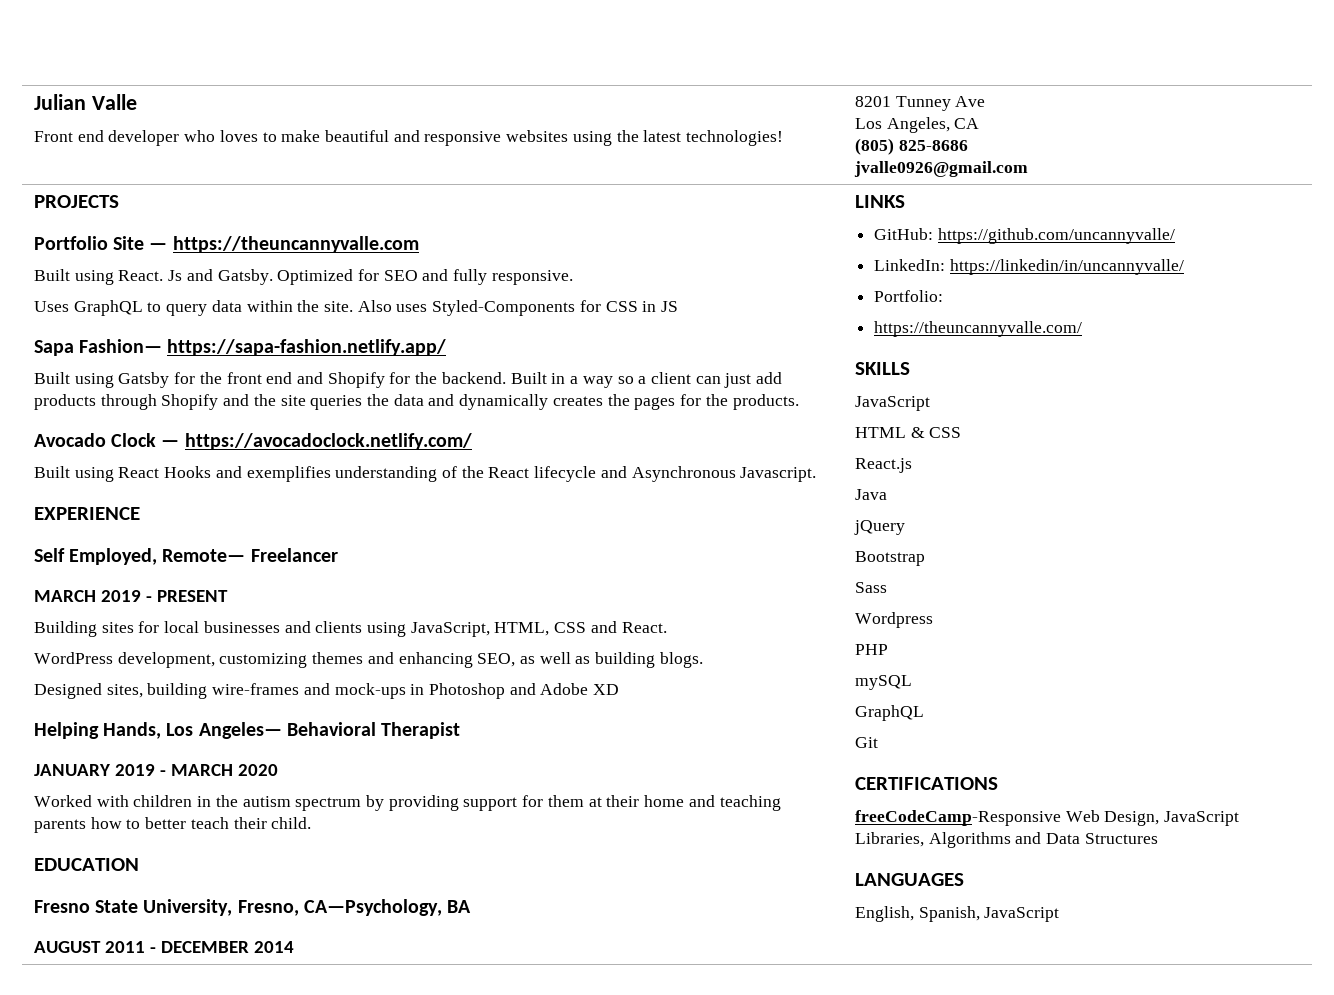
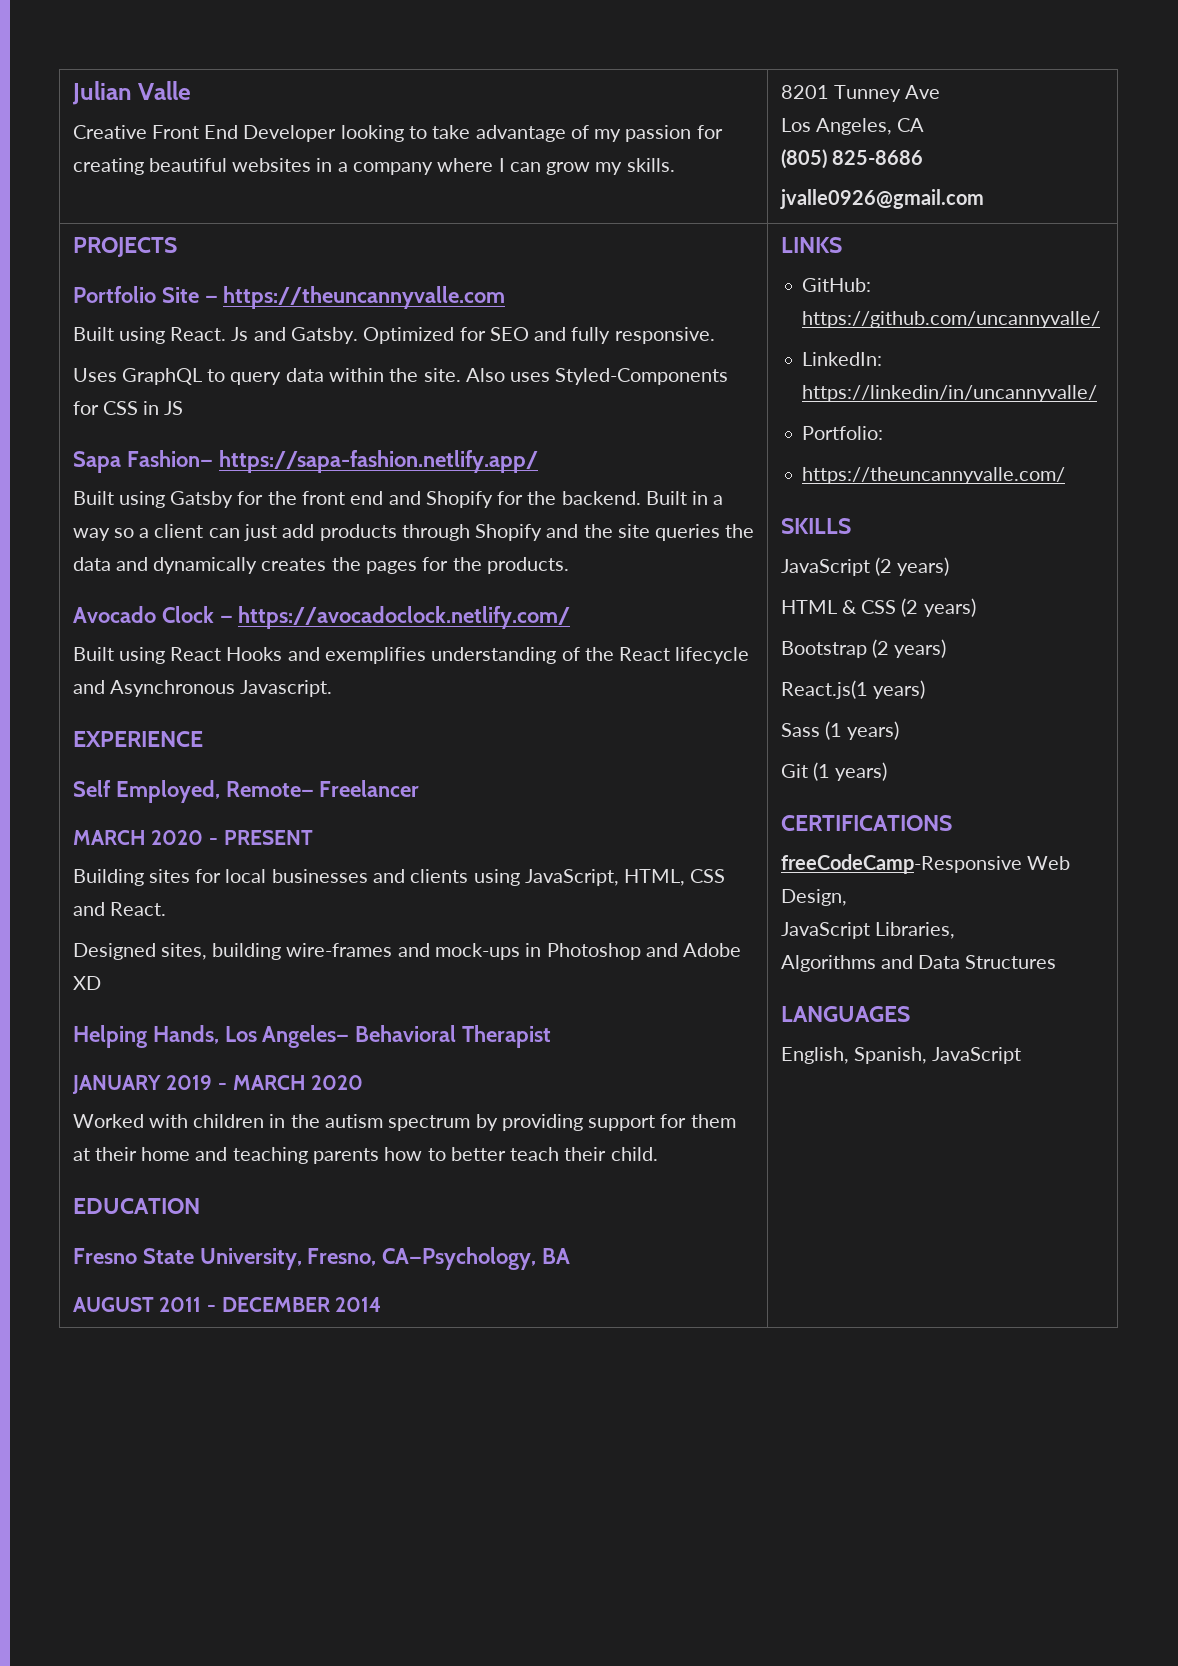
  Julian Valle
- Front end developer who loves to make beautiful and responsive websites using the latest technologies! | 8201 Tunney Ave
+ Creative Front End Developer looking to take advantage of my passion for creating beautiful websites in a company where I can grow my skills. | 8201 Tunney Ave
- MARCH 2019 - PRESENT
+ MARCH 2020 - PRESENT
- WordPress development, customizing themes and enhancing SEO, as well as building blogs.
  SKILLS
- JavaScript
+ JavaScript (2 years)
- HTML & CSS
- React.js
- Java
- jQuery
- Bootstrap
- Sass
- Wordpress
- PHP
- mySQL
- GraphQL
+ HTML & CSS (2 years)
+ Bootstrap (2 years)
+ React.js(1 years)
+ Sass (1 years)
- Git
+ Git (1 years)
- freeCodeCamp-Responsive Web Design, JavaScript Libraries, Algorithms and Data Structures
+ freeCodeCamp-Responsive Web Design,
+ JavaScript Libraries,
+ Algorithms and Data Structures

